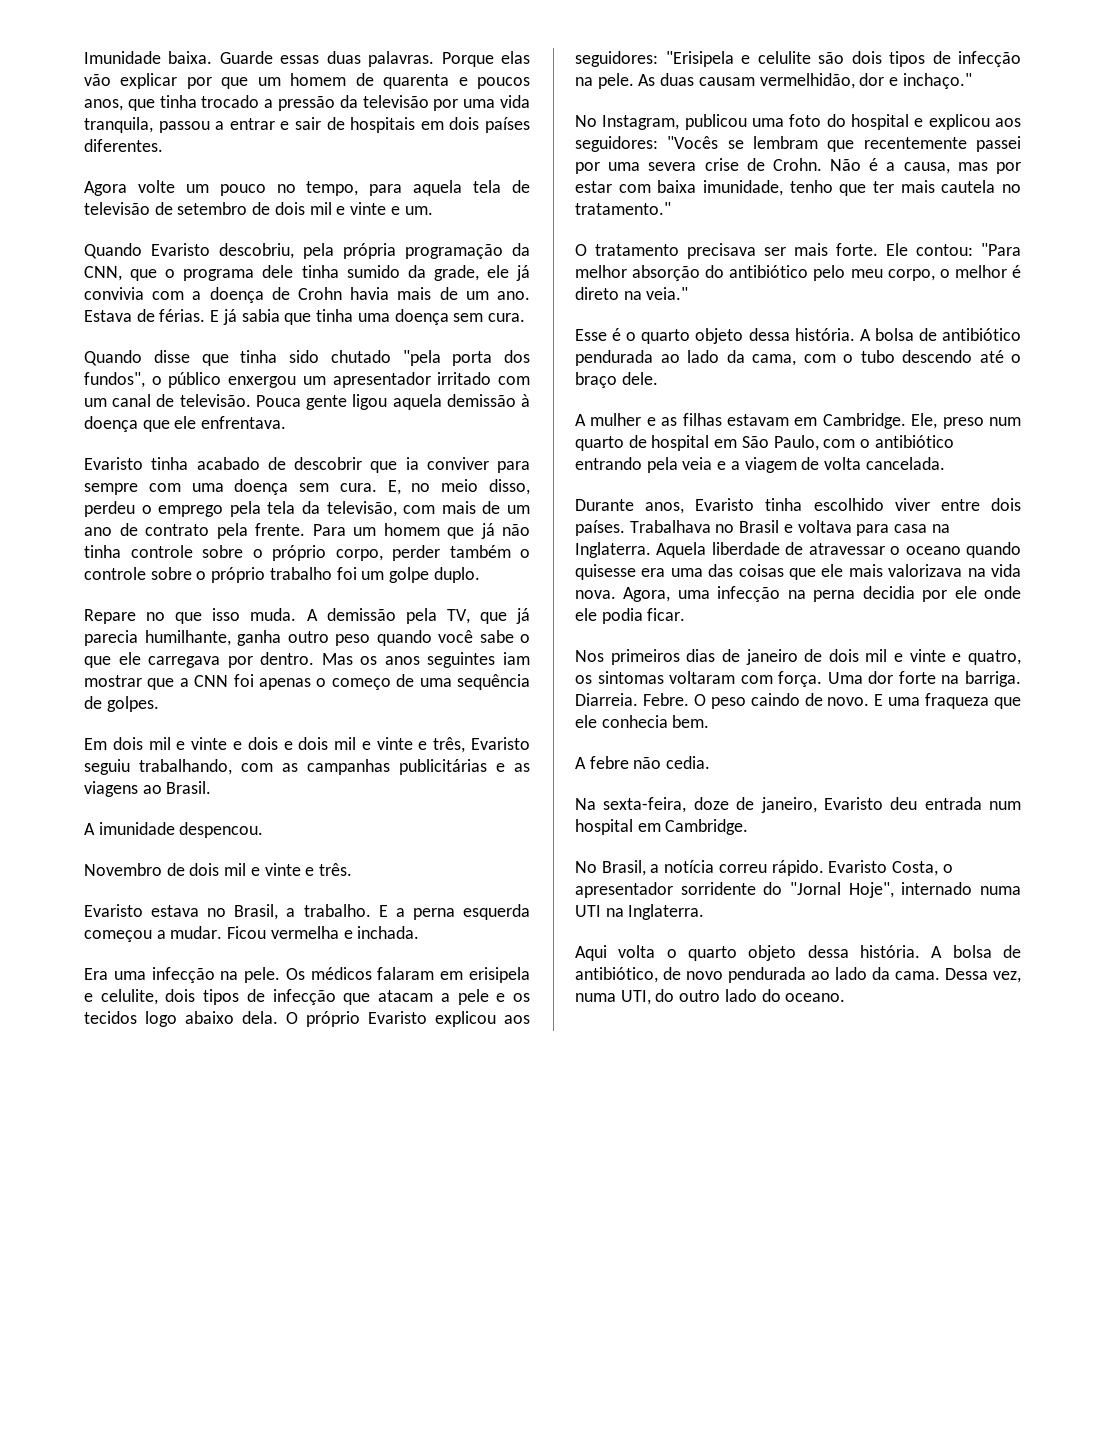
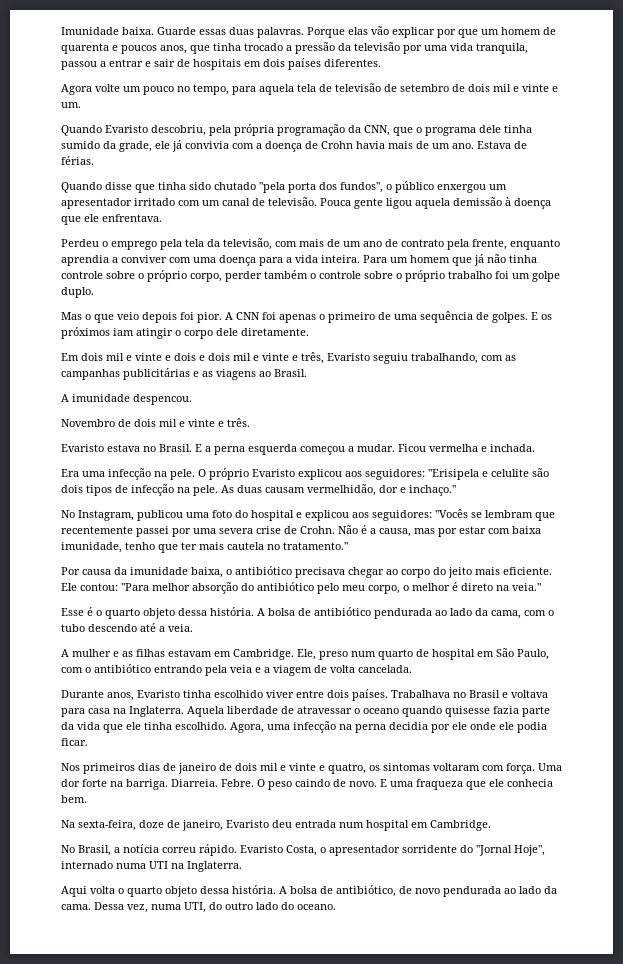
- E já sabia que tinha uma doença sem cura.
- Evaristo tinha acabado de descobrir que ia conviver para sempre com uma doença sem cura. E, no meio disso, perdeu o emprego pela tela da televisão, com mais de um ano de contrato pela frente.
+ Perdeu o emprego pela tela da televisão, com mais de um ano de contrato pela frente, enquanto aprendia a conviver com uma doença para a vida inteira.
- Repare no que isso muda. A demissão pela TV, que já parecia humilhante, ganha outro peso quando você sabe o que ele carregava por dentro. Mas os anos seguintes iam mostrar que a CNN foi apenas o começo de uma sequência de golpes.
+ Mas o que veio depois foi pior. A CNN foi apenas o primeiro de uma sequência de golpes. E os próximos iam atingir o corpo dele diretamente.
- Evaristo estava no Brasil, a trabalho.
+ Evaristo estava no Brasil.
- Os médicos falaram em erisipela e celulite, dois tipos de infecção que atacam a pele e os tecidos logo abaixo dela.
- O tratamento precisava ser mais forte.
+ Por causa da imunidade baixa, o antibiótico precisava chegar ao corpo do jeito mais eficiente.
- A bolsa de antibiótico pendurada ao lado da cama, com o tubo descendo até o braço dele.
+ A bolsa de antibiótico pendurada ao lado da cama, com o tubo descendo até a veia.
- Aquela liberdade de atravessar o oceano quando quisesse era uma das coisas que ele mais valorizava na vida nova.
+ Aquela liberdade de atravessar o oceano quando quisesse fazia parte da vida que ele tinha escolhido.
- A febre não cedia.

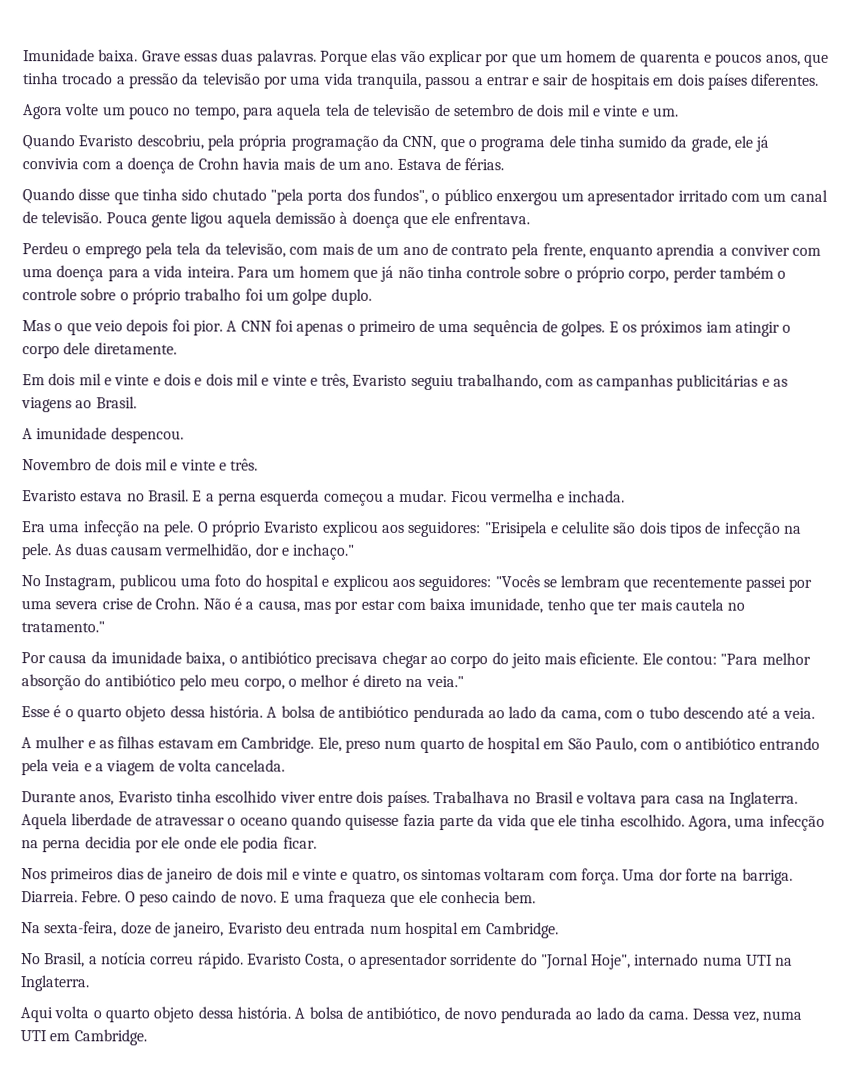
- Guarde essas duas palavras.
+ Grave essas duas palavras.
- Dessa vez, numa UTI, do outro lado do oceano.
+ Dessa vez, numa UTI em Cambridge.

